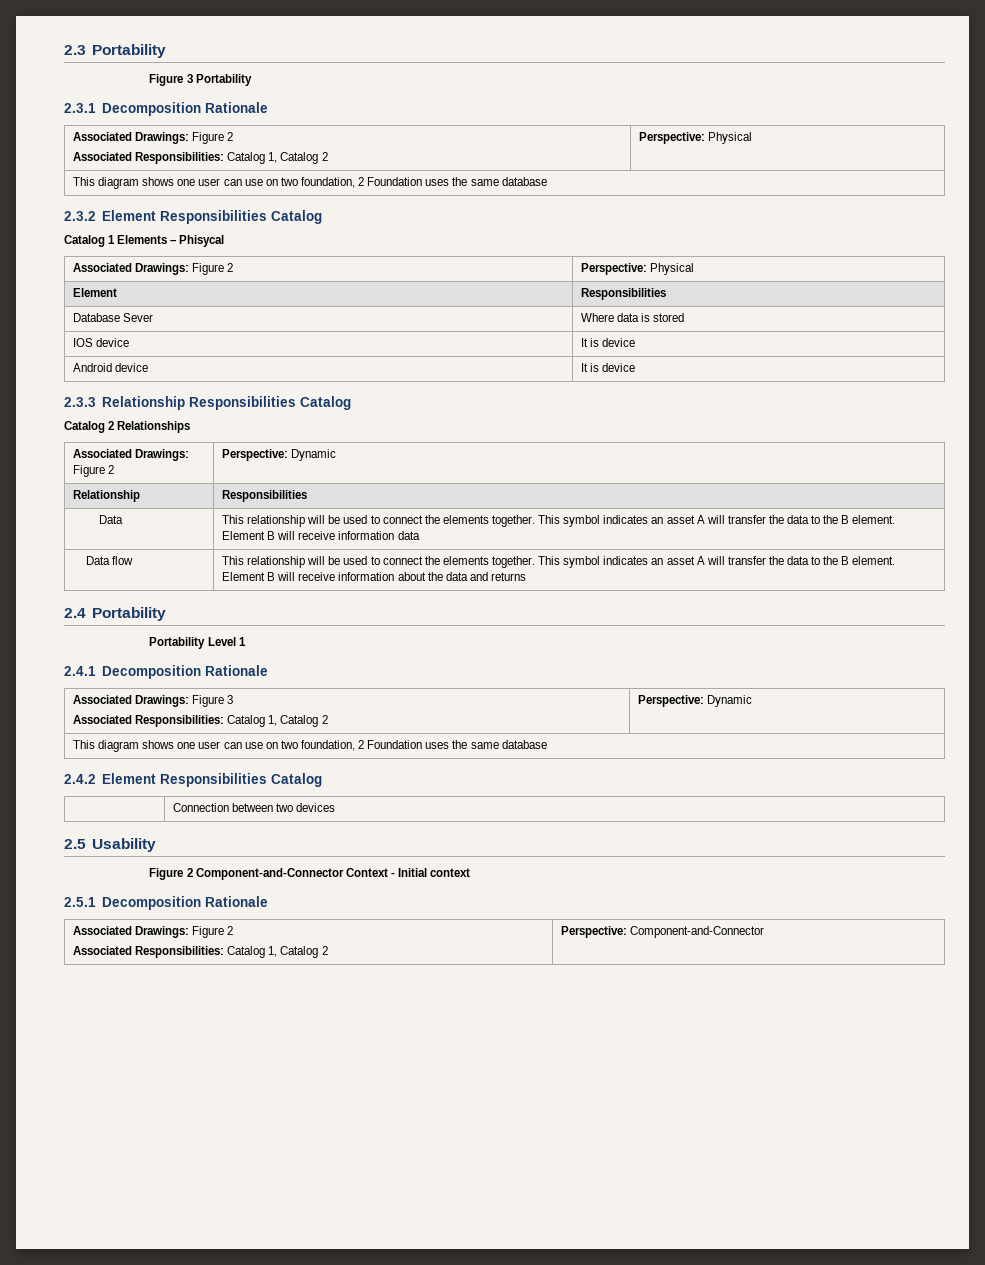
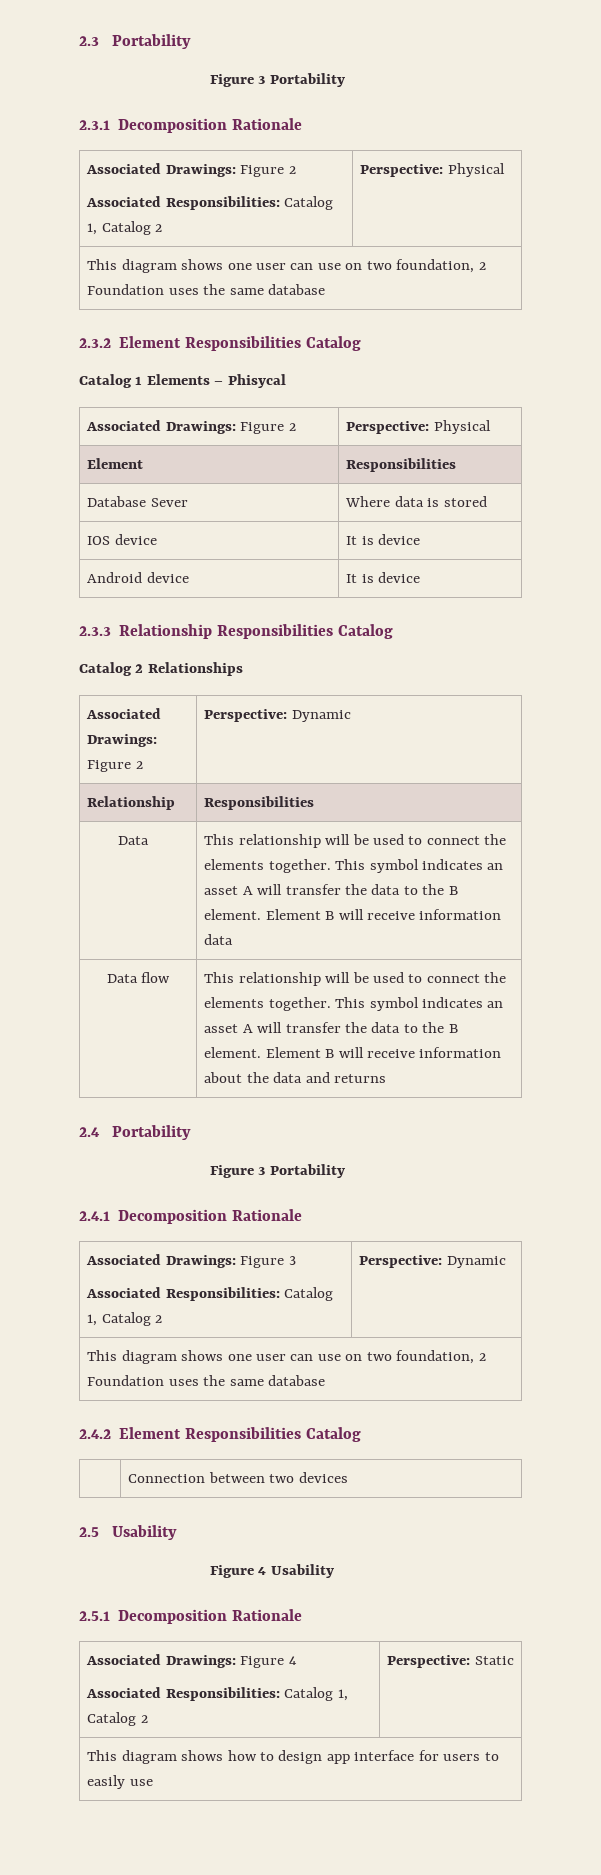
  2.4 Portability
- Portability Level 1
+ Figure 3 Portability
- Figure 2 Component-and-Connector Context - Initial context
+ Figure 4 Usability
  2.5.1 Decomposition Rationale
- Associated Drawings: Figure 2
- Associated Responsibilities: Catalog 1, Catalog 2 | Perspective: Component-and-Connector
+ Associated Drawings: Figure 4
+ Associated Responsibilities: Catalog 1, Catalog 2 | Perspective: Static
+ This diagram shows how to design app interface for users to easily use

